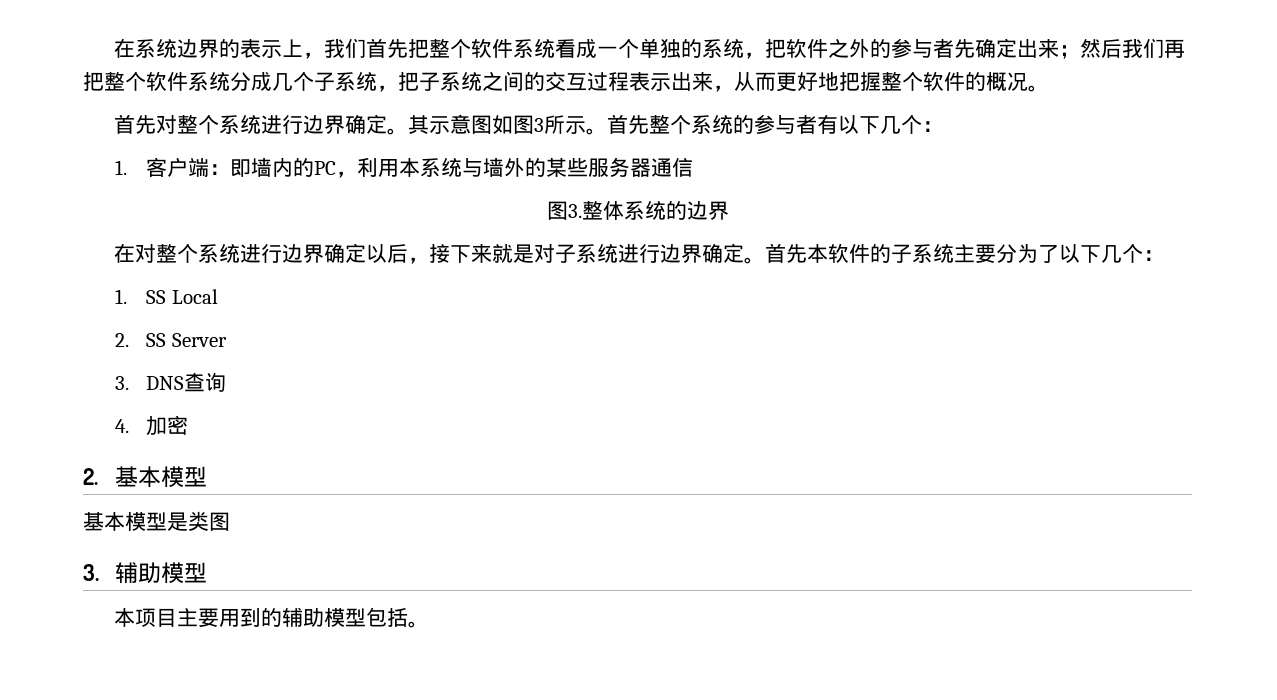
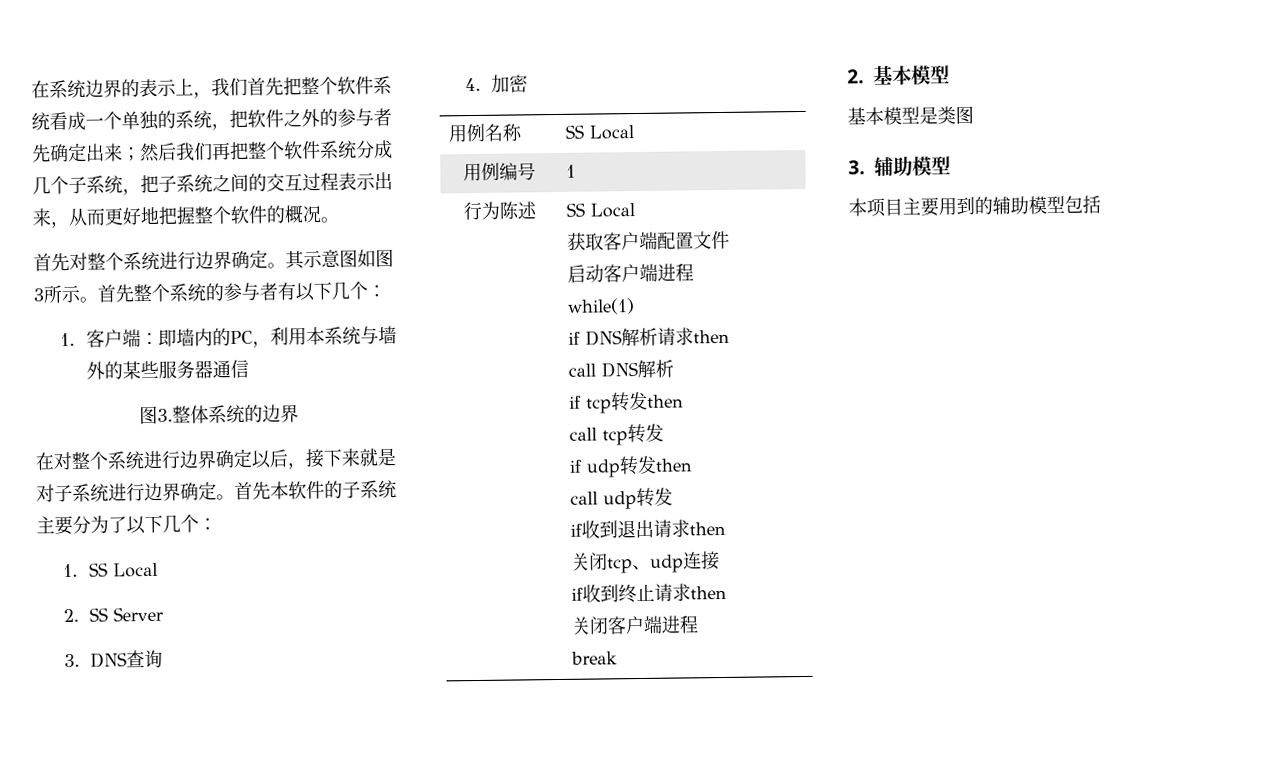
+ 用例名称 | SS Local
+ 用例编号 | 1
+ 行为陈述 | SS Local
+ 获取客户端配置文件
+ 启动客户端进程
+ while(1)
+ if DNS解析请求then
+ call DNS解析
+ if tcp转发then
+ call tcp转发
+ if udp转发then
+ call udp转发
+ if收到退出请求then
+ 关闭tcp、udp连接
+ if收到终止请求then
+ 关闭客户端进程
+ break
- 本项目主要用到的辅助模型包括。
+ 本项目主要用到的辅助模型包括

